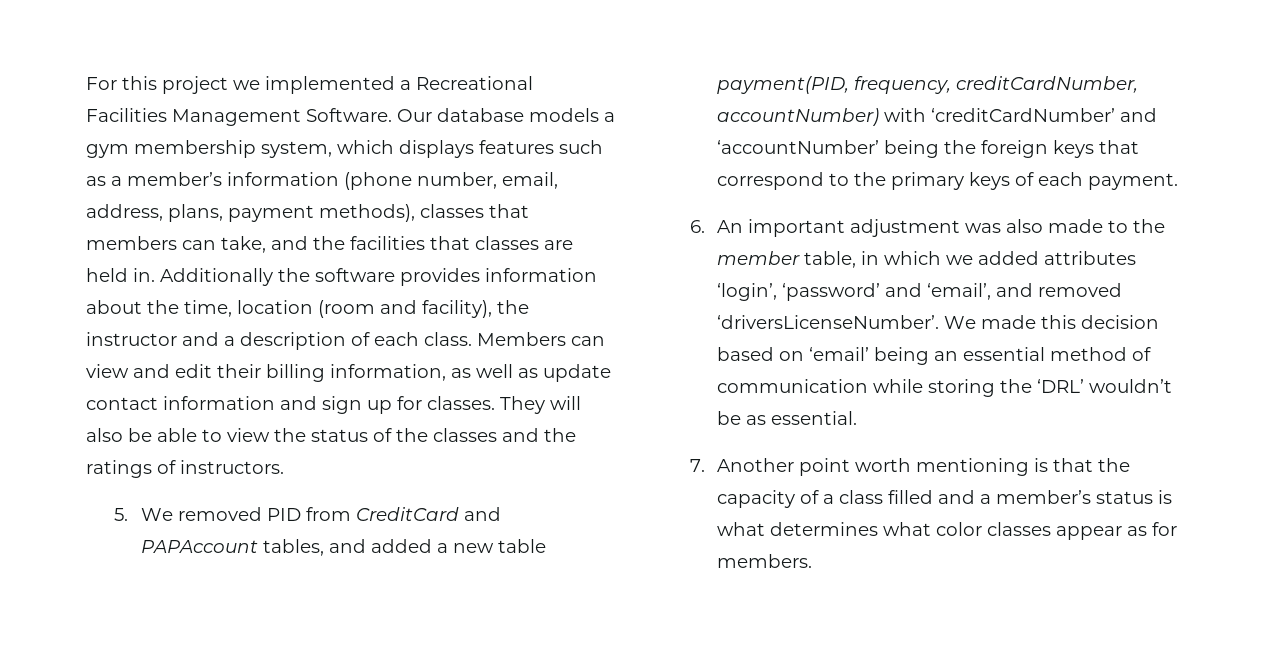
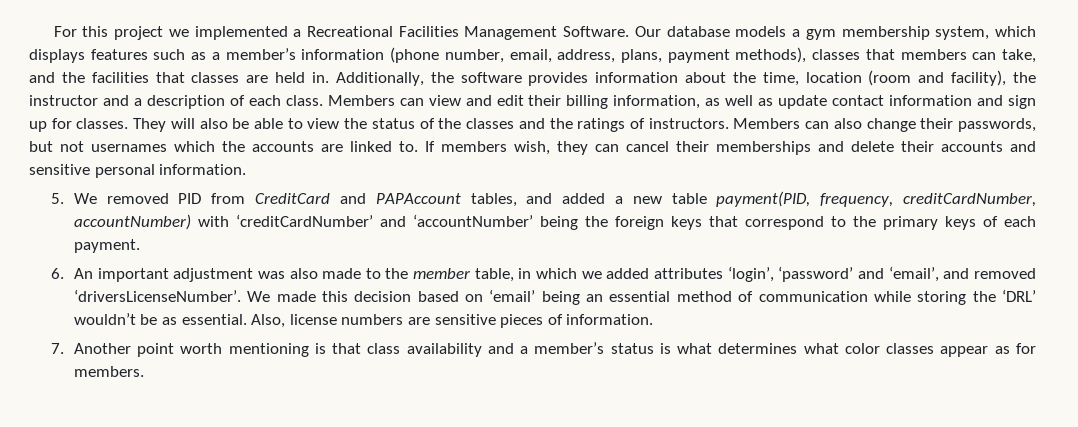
- Additionally the software provides information about the time, location (room and facility), the instructor and a description of each class.
+ Additionally, the software provides information about the time, location (room and facility), the instructor and a description of each class.
+ Members can also change their passwords, but not usernames which the accounts are linked to. If members wish, they can cancel their memberships and delete their accounts and sensitive personal information.
+ Also, license numbers are sensitive pieces of information.
- 7. Another point worth mentioning is that the capacity of a class filled and a member’s status is what determines what color classes appear as for members.
+ 7. Another point worth mentioning is that class availability and a member’s status is what determines what color classes appear as for members.

